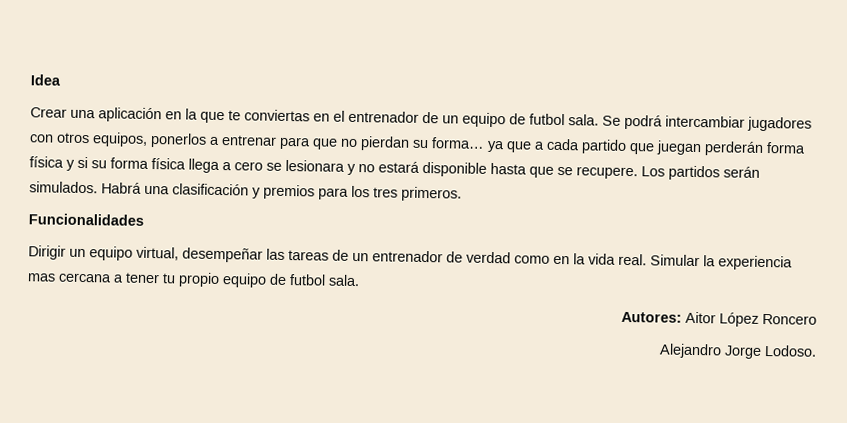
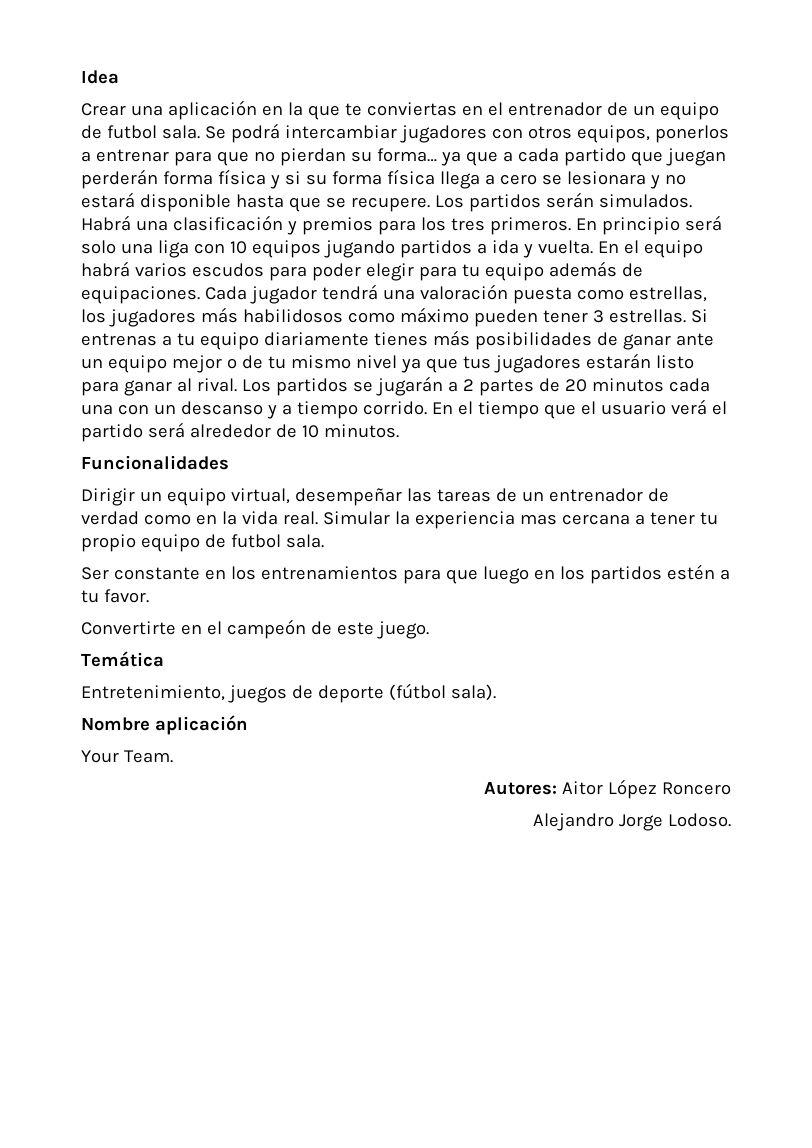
+ En principio será solo una liga con 10 equipos jugando partidos a ida y vuelta. En el equipo habrá varios escudos para poder elegir para tu equipo además de equipaciones. Cada jugador tendrá una valoración puesta como estrellas, los jugadores más habilidosos como máximo pueden tener 3 estrellas. Si entrenas a tu equipo diariamente tienes más posibilidades de ganar ante un equipo mejor o de tu mismo nivel ya que tus jugadores estarán listo para ganar al rival. Los partidos se jugarán a 2 partes de 20 minutos cada una con un descanso y a tiempo corrido. En el tiempo que el usuario verá el partido será alrededor de 10 minutos.
+ Ser constante en los entrenamientos para que luego en los partidos estén a tu favor.
+ Convertirte en el campeón de este juego.
+ Temática
+ Entretenimiento, juegos de deporte (fútbol sala).
+ Nombre aplicación
+ Your Team.

